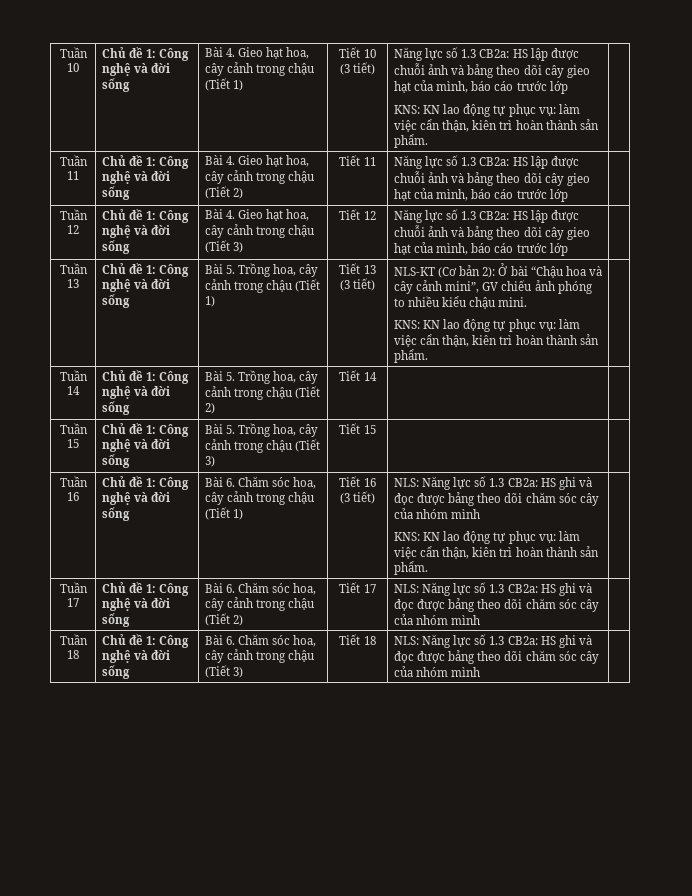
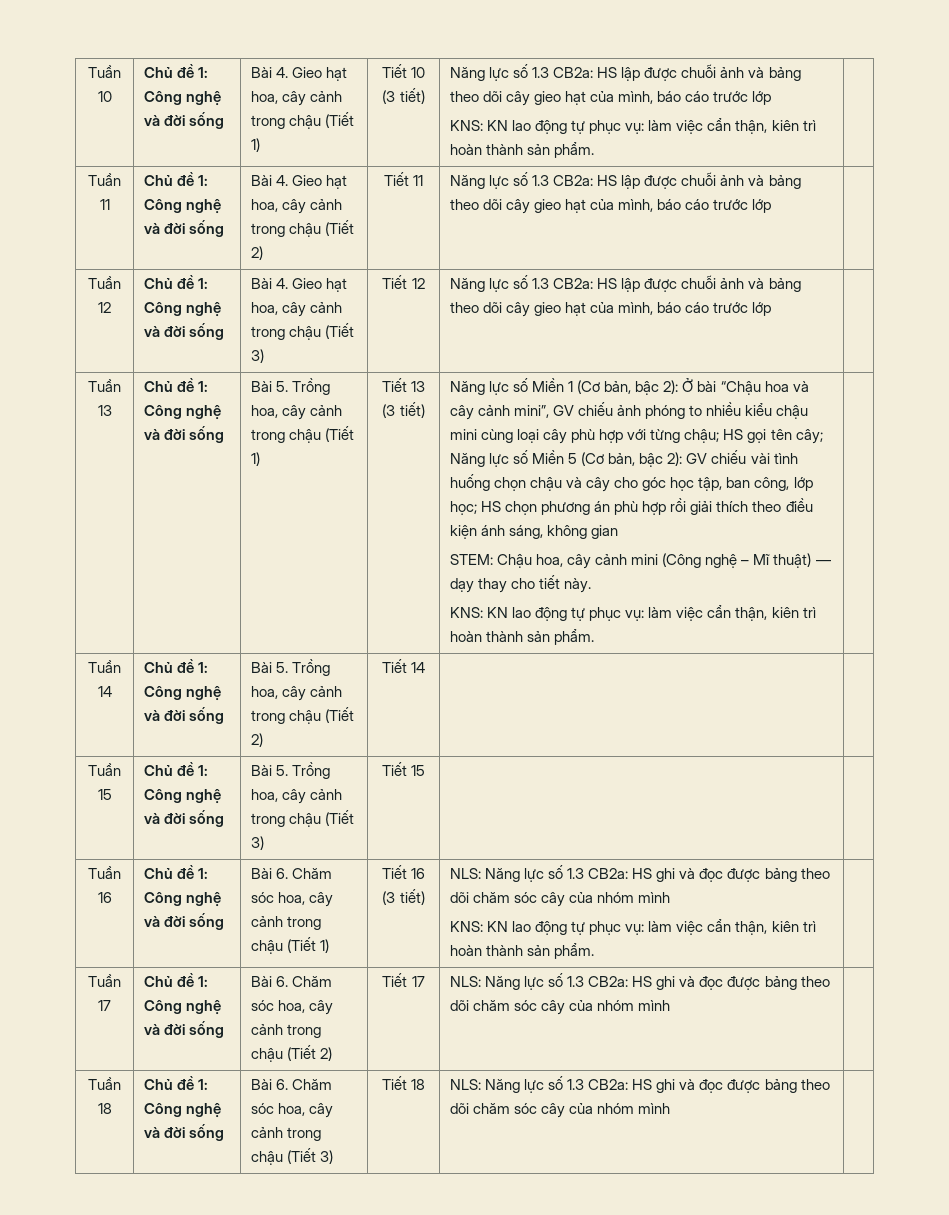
- NLS-KT (Cơ bản 2): Ở bài “Chậu hoa và cây cảnh mini”, GV chiếu ảnh phóng to nhiều kiểu chậu mini.
+ Năng lực số Miền 1 (Cơ bản, bậc 2): Ở bài “Chậu hoa và cây cảnh mini”, GV chiếu ảnh phóng to nhiều kiểu chậu mini cùng loại cây phù hợp với từng chậu; HS gọi tên cây; Năng lực số Miền 5 (Cơ bản, bậc 2): GV chiếu vài tình huống chọn chậu và cây cho góc học tập, ban công, lớp học; HS chọn phương án phù hợp rồi giải thích theo điều kiện ánh sáng, không gian
+ STEM: Chậu hoa, cây cảnh mini (Công nghệ – Mĩ thuật) — dạy thay cho tiết này.

